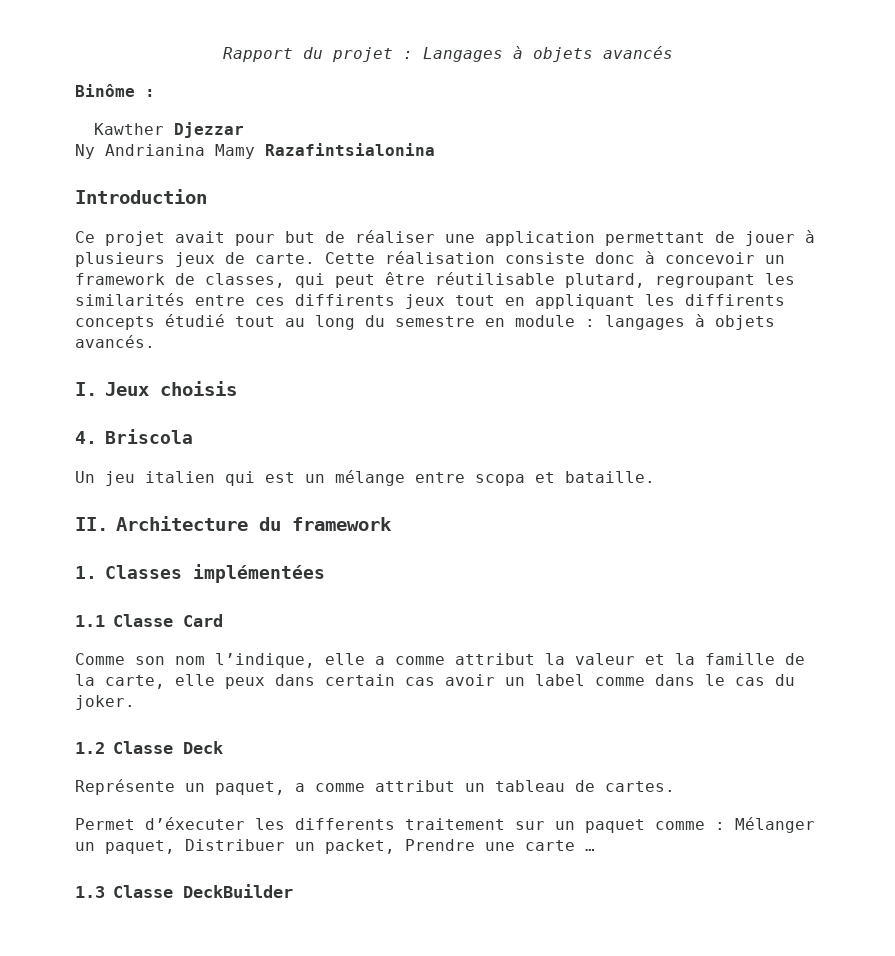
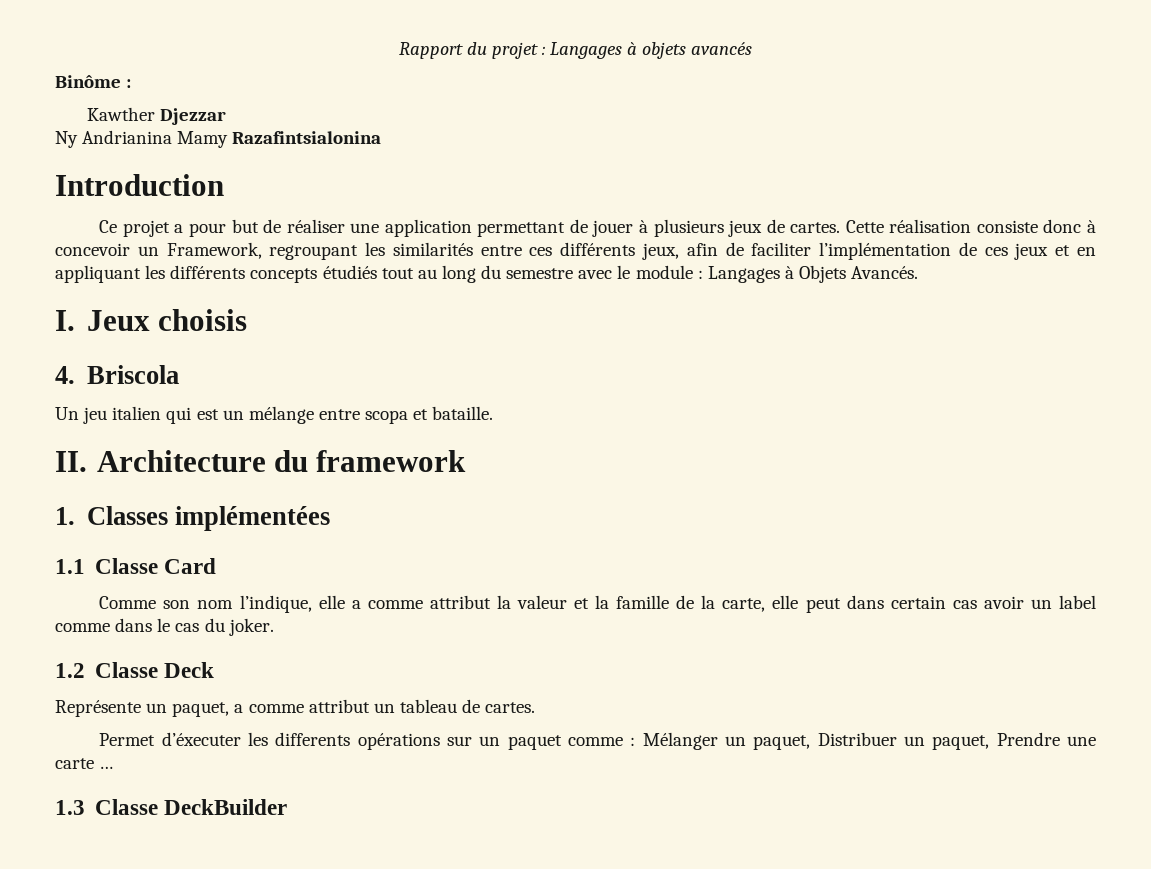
- Ce projet avait pour but de réaliser une application permettant de jouer à plusieurs jeux de carte.
+ Ce projet a pour but de réaliser une application permettant de jouer à plusieurs jeux de cartes.
- Cette réalisation consiste donc à concevoir un framework de classes, qui peut être réutilisable plutard, regroupant les similarités entre ces diffirents jeux tout en appliquant les diffirents concepts étudié tout au long du semestre en module : langages à objets avancés.
+ Cette réalisation consiste donc à concevoir un Framework, regroupant les similarités entre ces différents jeux, afin de faciliter l’implémentation de ces jeux et en appliquant les différents concepts étudiés tout au long du semestre avec le module : Langages à Objets Avancés.
- Comme son nom l’indique, elle a comme attribut la valeur et la famille de la carte, elle peux dans certain cas avoir un label comme dans le cas du joker.
+ Comme son nom l’indique, elle a comme attribut la valeur et la famille de la carte, elle peut dans certain cas avoir un label comme dans le cas du joker.
- Permet d’éxecuter les differents traitement sur un paquet comme : Mélanger un paquet, Distribuer un packet, Prendre une carte …
+ Permet d’éxecuter les differents opérations sur un paquet comme : Mélanger un paquet, Distribuer un paquet, Prendre une carte …

